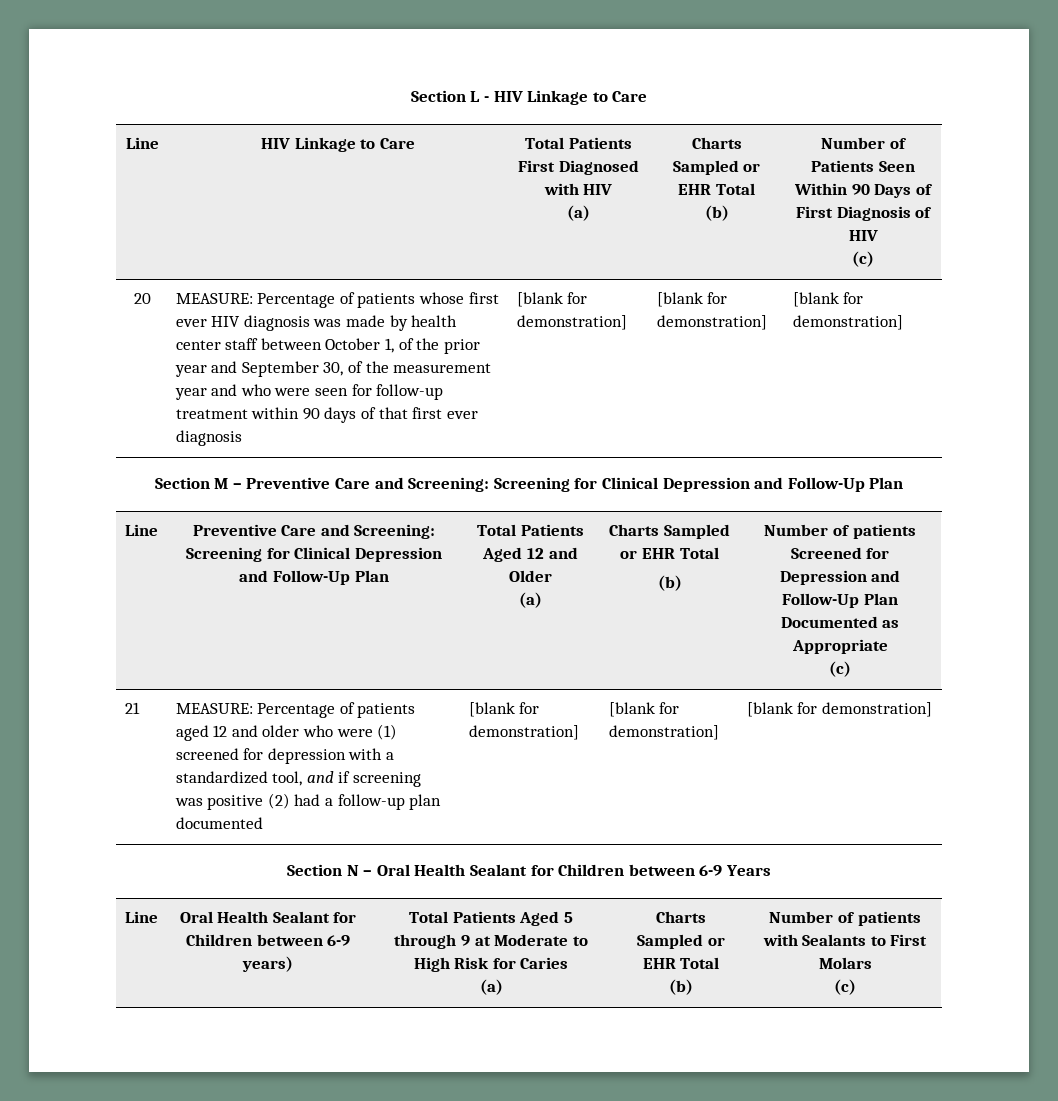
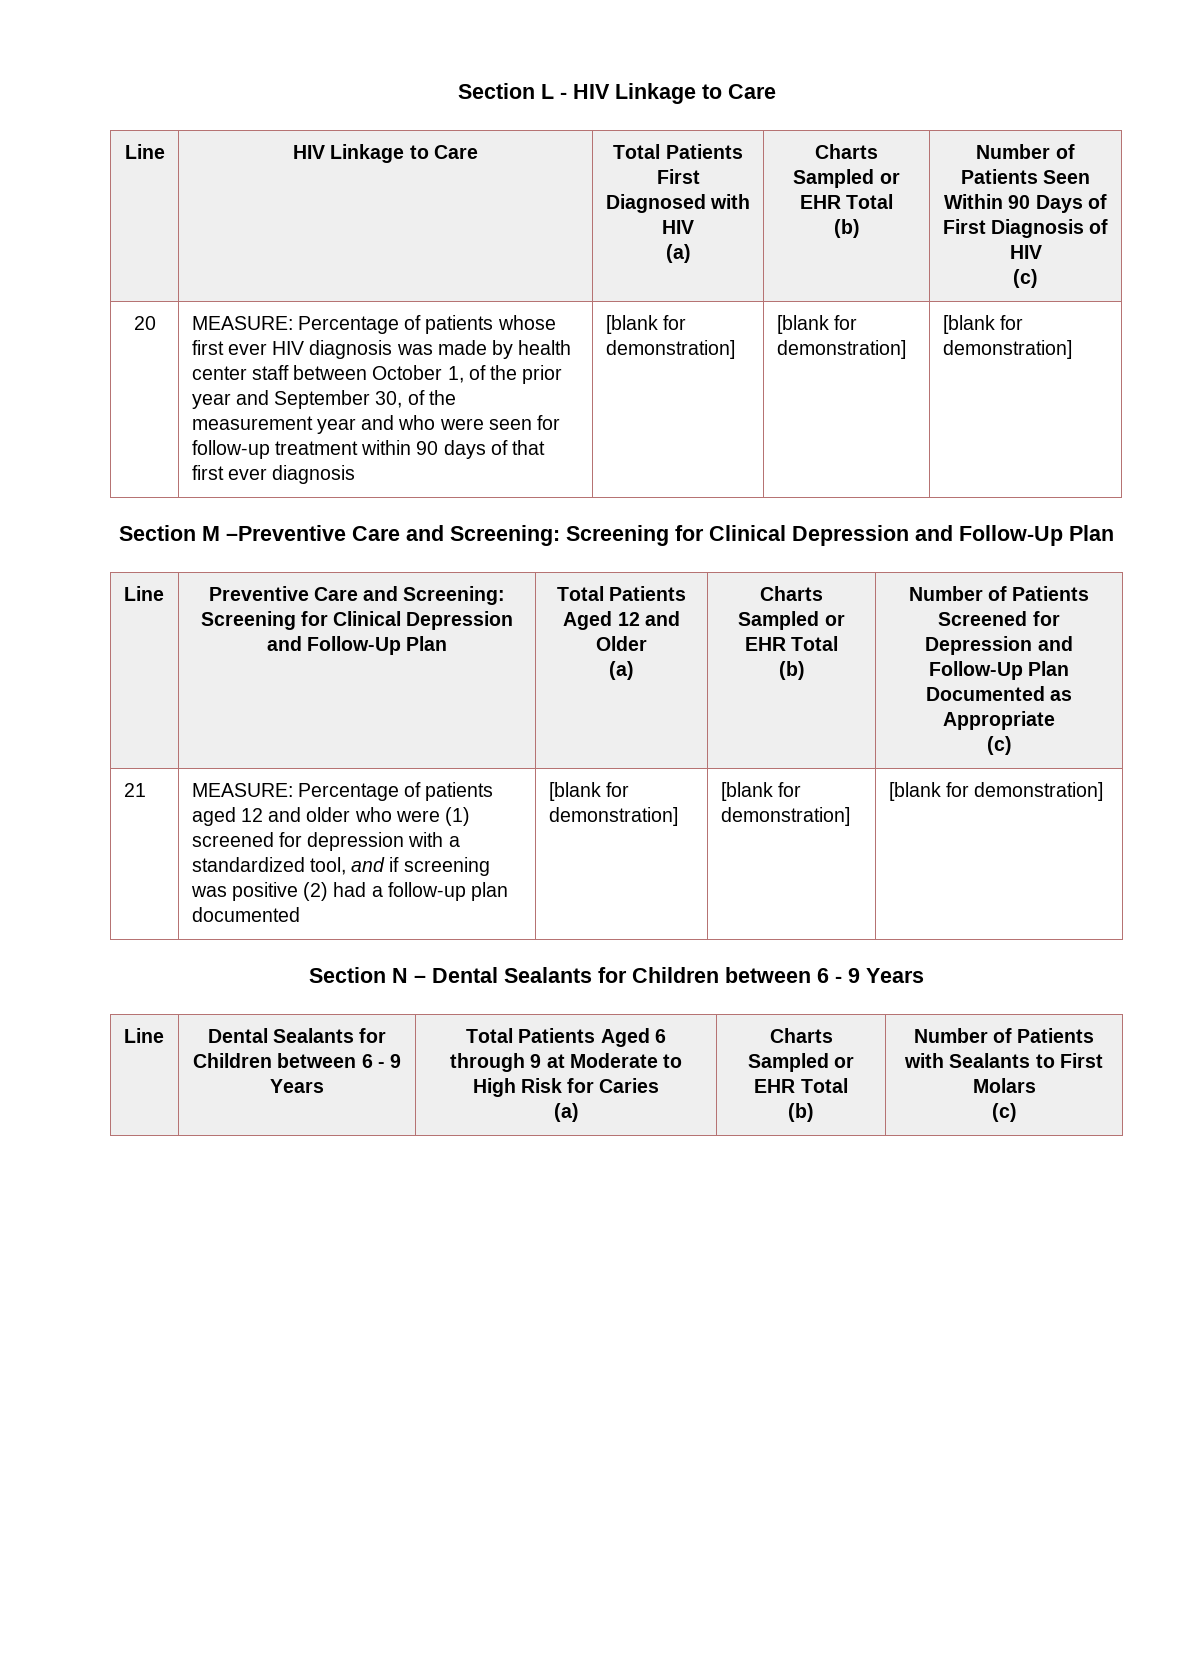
- Section M – Preventive Care and Screening: Screening for Clinical Depression and Follow-Up Plan
+ Section M –Preventive Care and Screening: Screening for Clinical Depression and Follow-Up Plan
  Line | Preventive Care and Screening: Screening for Clinical Depression and Follow-Up Plan | Total Patients Aged 12 and Older
  (a) | Charts Sampled or EHR Total
- (b) | Number of patients Screened for Depression and Follow-Up Plan Documented as Appropriate
+ (b) | Number of Patients Screened for Depression and Follow-Up Plan Documented as Appropriate
- Section N – Oral Health Sealant for Children between 6-9 Years
- Line | Oral Health Sealant for Children between 6-9 years) | Total Patients Aged 5 through 9 at Moderate to High Risk for Caries
+ Section N – Dental Sealants for Children between 6 - 9 Years
+ Line | Dental Sealants for Children between 6 - 9 Years | Total Patients Aged 6 through 9 at Moderate to High Risk for Caries
  (a) | Charts Sampled or EHR Total
- (b) | Number of patients with Sealants to First Molars
+ (b) | Number of Patients with Sealants to First Molars

